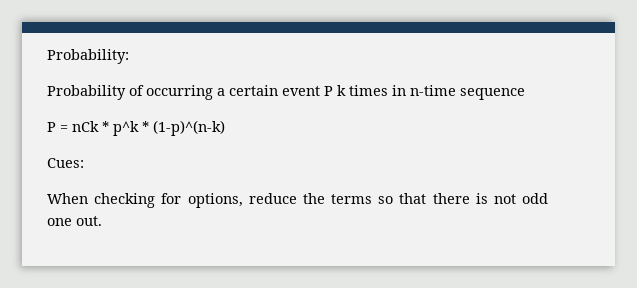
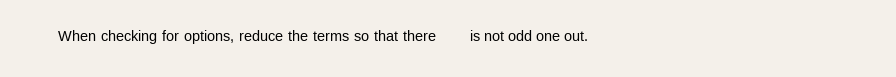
- Probability:
- Probability of occurring a certain event P k times in n-time sequence
- P = nCk * p^k * (1-p)^(n-k)
- Cues:

